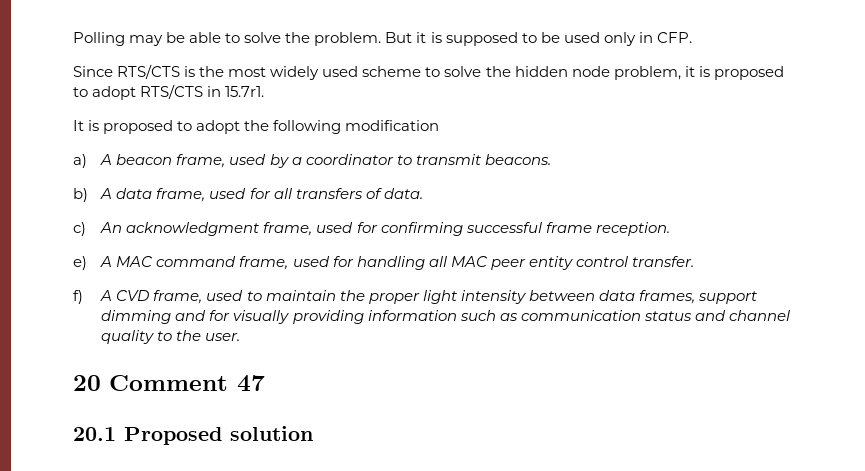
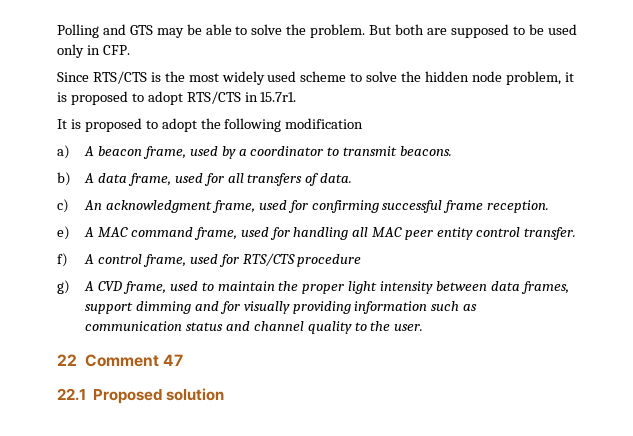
- Polling may be able to solve the problem.
+ Polling and GTS may be able to solve the problem.
- But it is supposed to be used only in CFP.
+ But both are supposed to be used only in CFP.
- f) A CVD frame, used to maintain the proper light intensity between data frames, support dimming and for visually providing information such as communication status and channel quality to the user.
+ f) A control frame, used for RTS/CTS procedure
+ g) A CVD frame, used to maintain the proper light intensity between data frames, support dimming and for visually providing information such as communication status and channel quality to the user.
- 20 Comment 47
+ 22 Comment 47
- 20.1 Proposed solution
+ 22.1 Proposed solution

